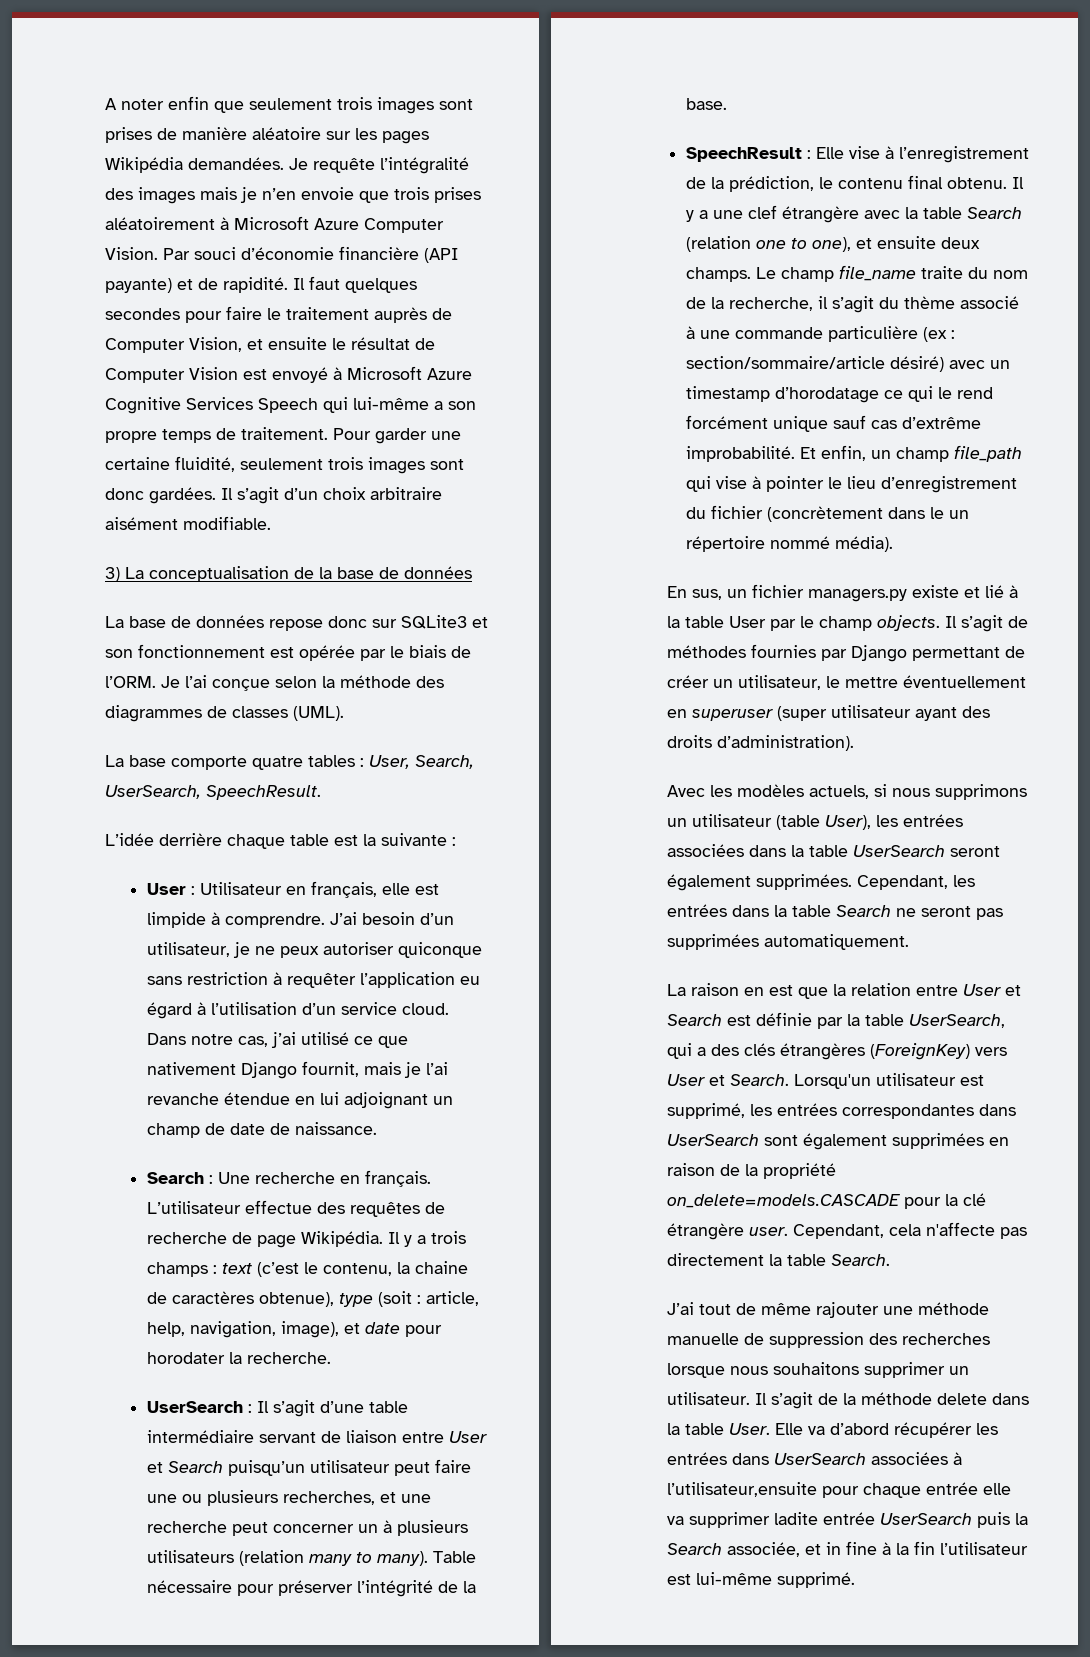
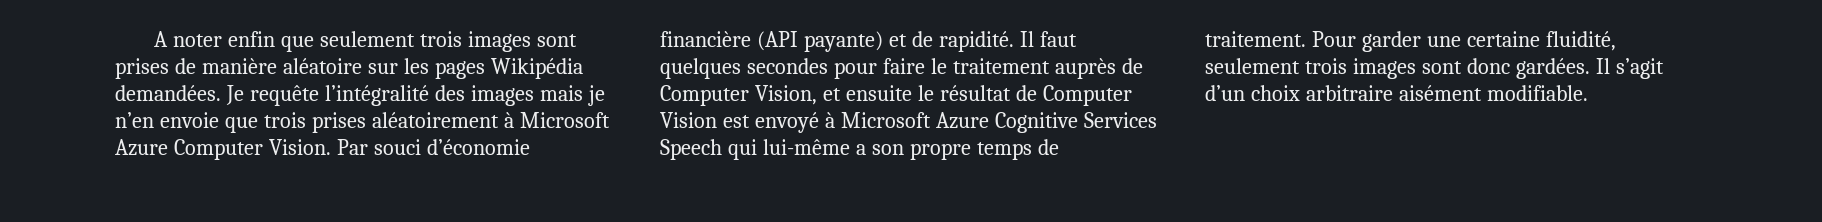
- 3) La conceptualisation de la base de données
- La base de données repose donc sur SQLite3 et son fonctionnement est opérée par le biais de l’ORM. Je l’ai conçue selon la méthode des diagrammes de classes (UML).
- La base comporte quatre tables : User, Search, UserSearch, SpeechResult.
- L’idée derrière chaque table est la suivante :
- User : Utilisateur en français, elle est limpide à comprendre. J’ai besoin d’un utilisateur, je ne peux autoriser quiconque sans restriction à requêter l’application eu égard à l’utilisation d’un service cloud. Dans notre cas, j’ai utilisé ce que nativement Django fournit, mais je l’ai revanche étendue en lui adjoignant un champ de date de naissance.
- Search : Une recherche en français. L’utilisateur effectue des requêtes de recherche de page Wikipédia. Il y a trois champs : text (c’est le contenu, la chaine de caractères obtenue), type (soit : article, help, navigation, image), et date pour horodater la recherche.
- UserSearch : Il s’agit d’une table intermédiaire servant de liaison entre User et Search puisqu’un utilisateur peut faire une ou plusieurs recherches, et une recherche peut concerner un à plusieurs utilisateurs (relation many to many). Table nécessaire pour préserver l’intégrité de la base.
- SpeechResult : Elle vise à l’enregistrement de la prédiction, le contenu final obtenu. Il y a une clef étrangère avec la table Search (relation one to one), et ensuite deux champs. Le champ file_name traite du nom de la recherche, il s’agit du thème associé à une commande particulière (ex : section/sommaire/article désiré) avec un timestamp d’horodatage ce qui le rend forcément unique sauf cas d’extrême improbabilité. Et enfin, un champ file_path qui vise à pointer le lieu d’enregistrement du fichier (concrètement dans le un répertoire nommé média).
- En sus, un fichier managers.py existe et lié à la table User par le champ objects. Il s’agit de méthodes fournies par Django permettant de créer un utilisateur, le mettre éventuellement en superuser (super utilisateur ayant des droits d’administration).
- Avec les modèles actuels, si nous supprimons un utilisateur (table User), les entrées associées dans la table UserSearch seront également supprimées. Cependant, les entrées dans la table Search ne seront pas supprimées automatiquement.
- La raison en est que la relation entre User et Search est définie par la table UserSearch, qui a des clés étrangères (ForeignKey) vers User et Search. Lorsqu'un utilisateur est supprimé, les entrées correspondantes dans UserSearch sont également supprimées en raison de la propriété on_delete=models.CASCADE pour la clé étrangère user. Cependant, cela n'affecte pas directement la table Search.
- J’ai tout de même rajouter une méthode manuelle de suppression des recherches lorsque nous souhaitons supprimer un utilisateur. Il s’agit de la méthode delete dans la table User. Elle va d’abord récupérer les entrées dans UserSearch associées à l’utilisateur,ensuite pour chaque entrée elle va supprimer ladite entrée UserSearch puis la Search associée, et in fine à la fin l’utilisateur est lui-même supprimé.

